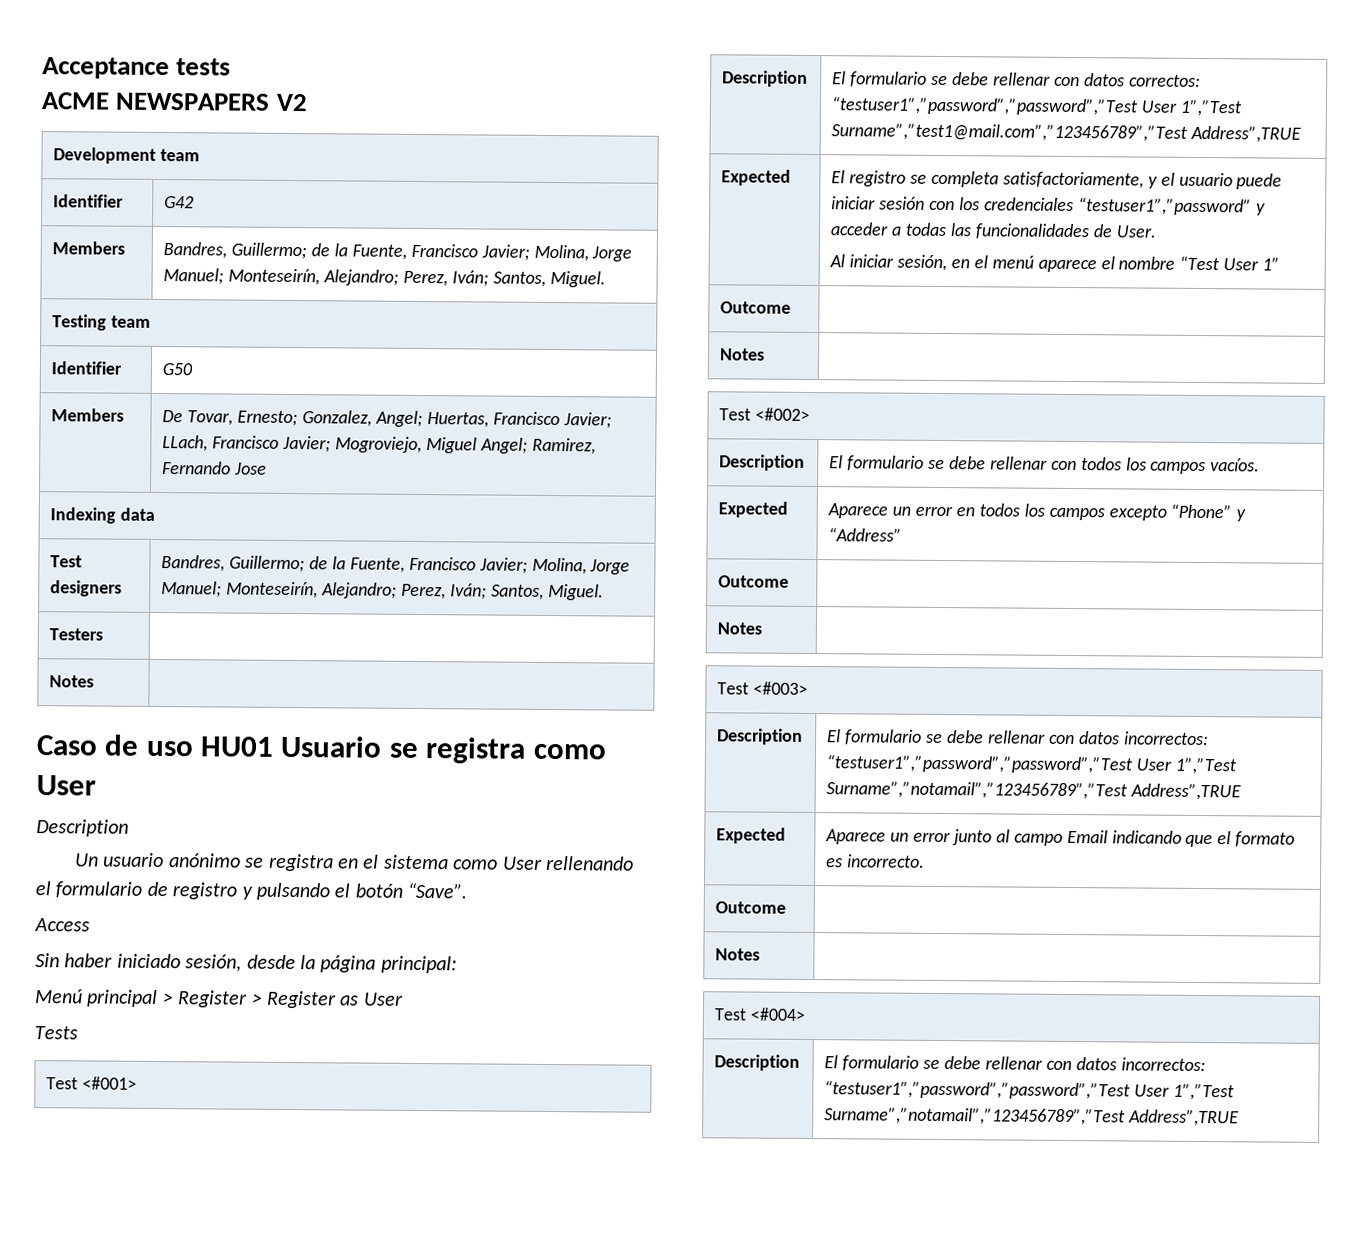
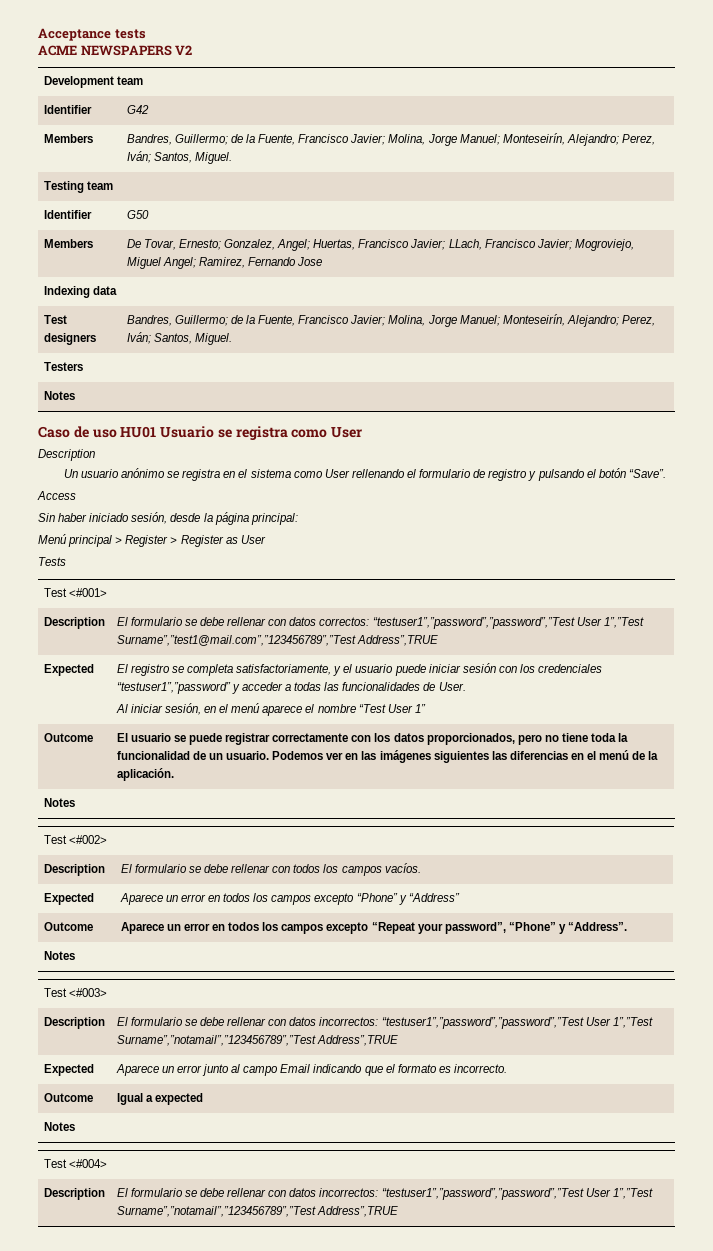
  Expected | El registro se completa satisfactoriamente, y el usuario puede iniciar sesión con los credenciales “testuser1”,”password” y acceder a todas las funcionalidades de User.
  Al iniciar sesión, en el menú aparece el nombre “Test User 1”
- Outcome |
+ Outcome | El usuario se puede registrar correctamente con los datos proporcionados, pero no tiene toda la funcionalidad de un usuario. Podemos ver en las imágenes siguientes las diferencias en el menú de la aplicación.
  Expected | Aparece un error en todos los campos excepto “Phone” y “Address”
- Outcome |
+ Outcome | Aparece un error en todos los campos excepto “Repeat your password”, “Phone” y “Address”.
  Expected | Aparece un error junto al campo Email indicando que el formato es incorrecto.
- Outcome |
+ Outcome | Igual a expected

